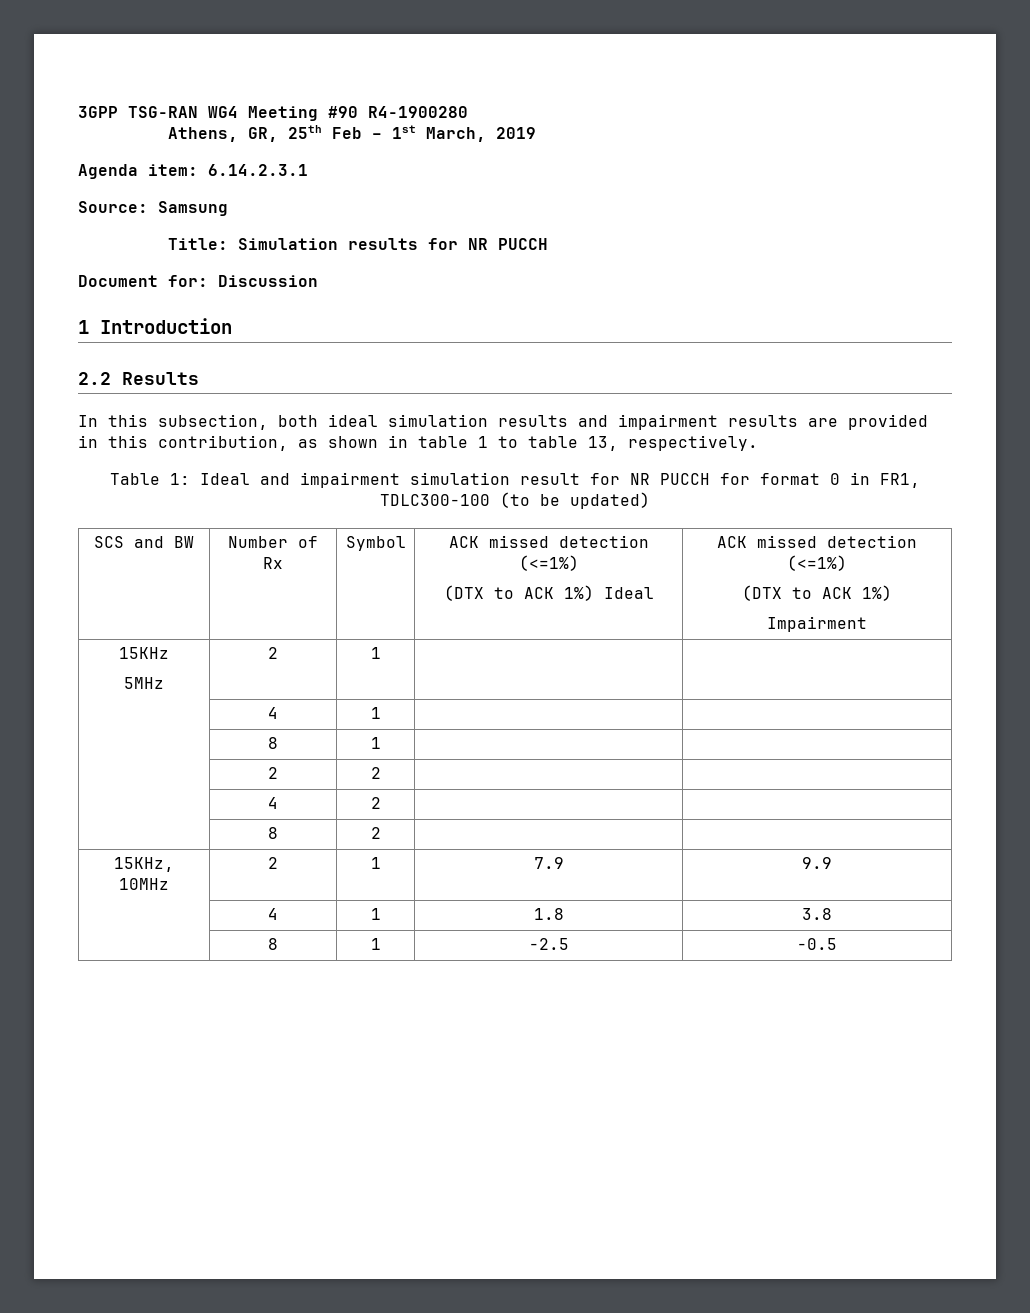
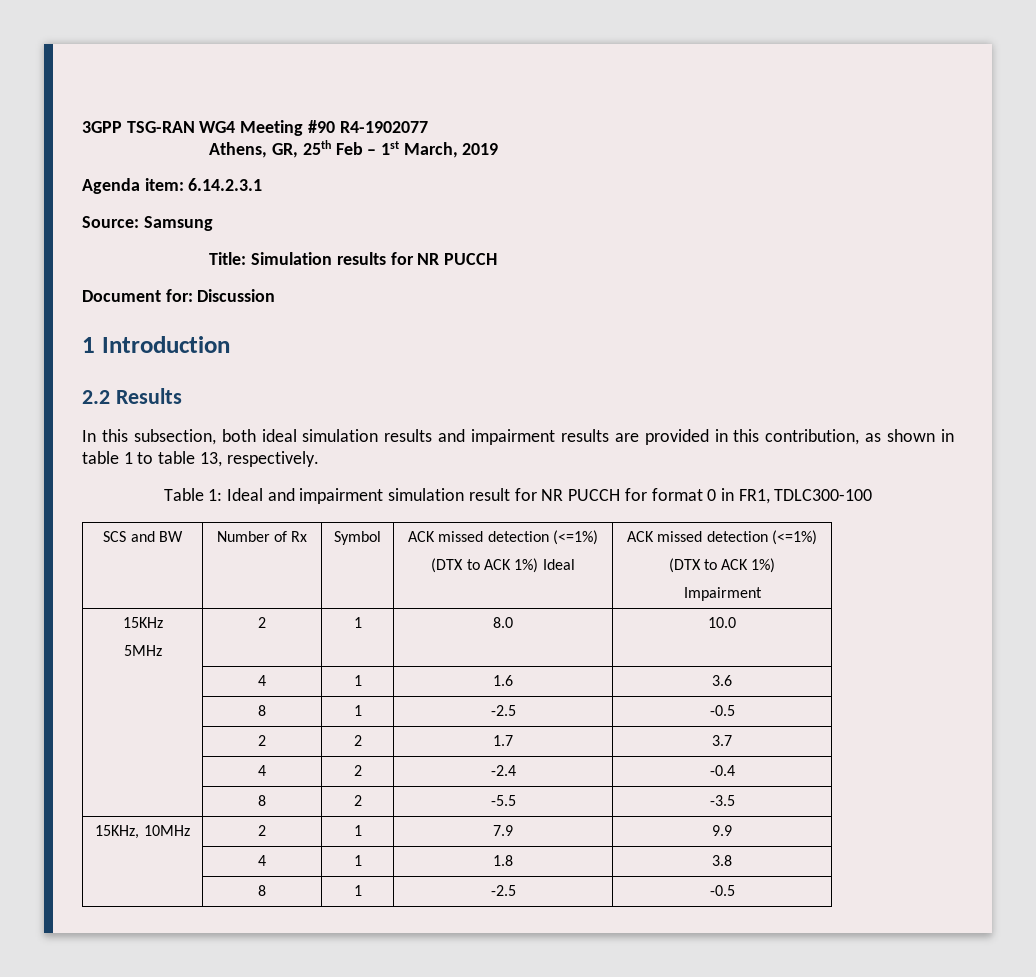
- 3GPP TSG-RAN WG4 Meeting #90 R4-1900280
+ 3GPP TSG-RAN WG4 Meeting #90 R4-1902077
- Table 1: Ideal and impairment simulation result for NR PUCCH for format 0 in FR1, TDLC300-100 (to be updated)
+ Table 1: Ideal and impairment simulation result for NR PUCCH for format 0 in FR1, TDLC300-100
  15KHz
- 5MHz | 2 | 1 | |
- | 4 | 1 | |
- | 8 | 1 | |
+ 5MHz | 2 | 1 | 8.0 | 10.0
+ | 4 | 1 | 1.6 | 3.6
+ | 8 | 1 | -2.5 | -0.5
- | 2 | 2 | |
+ | 2 | 2 | 1.7 | 3.7
- | 4 | 2 | |
+ | 4 | 2 | -2.4 | -0.4
- | 8 | 2 | |
+ | 8 | 2 | -5.5 | -3.5

